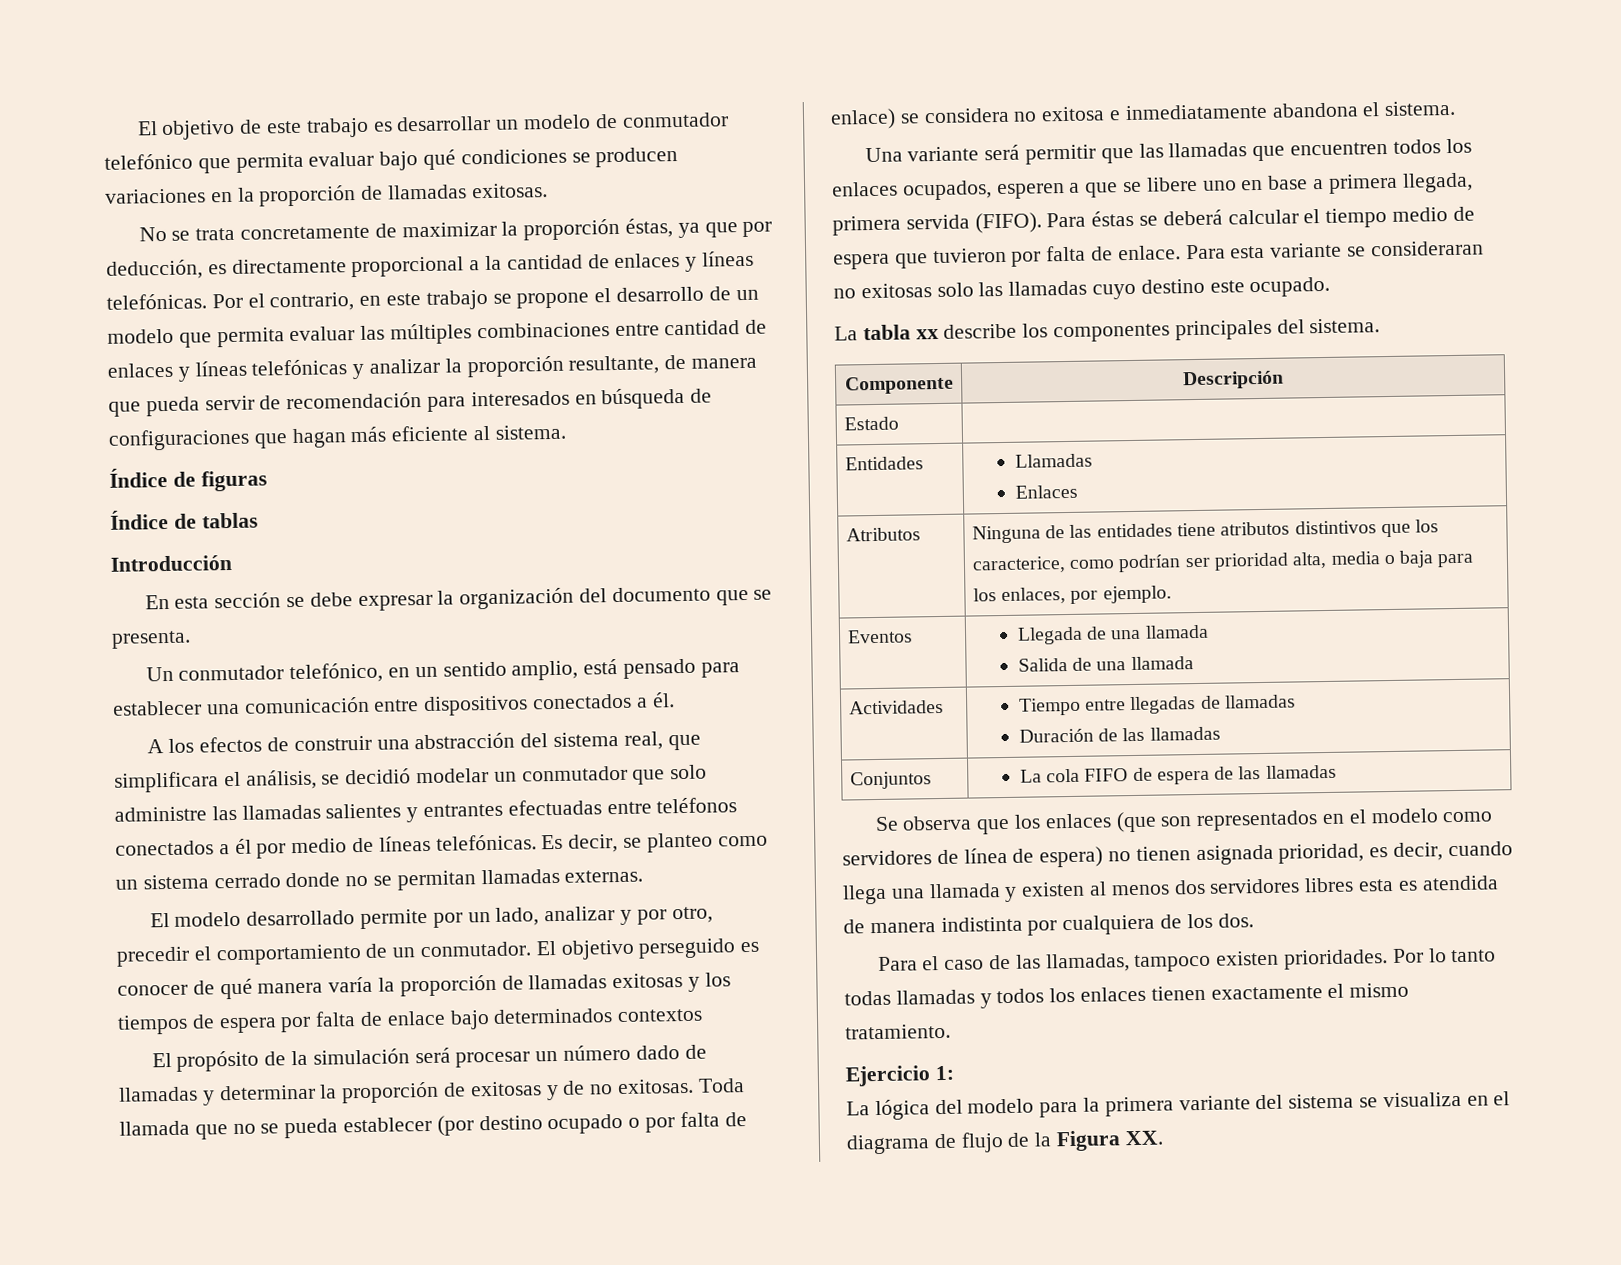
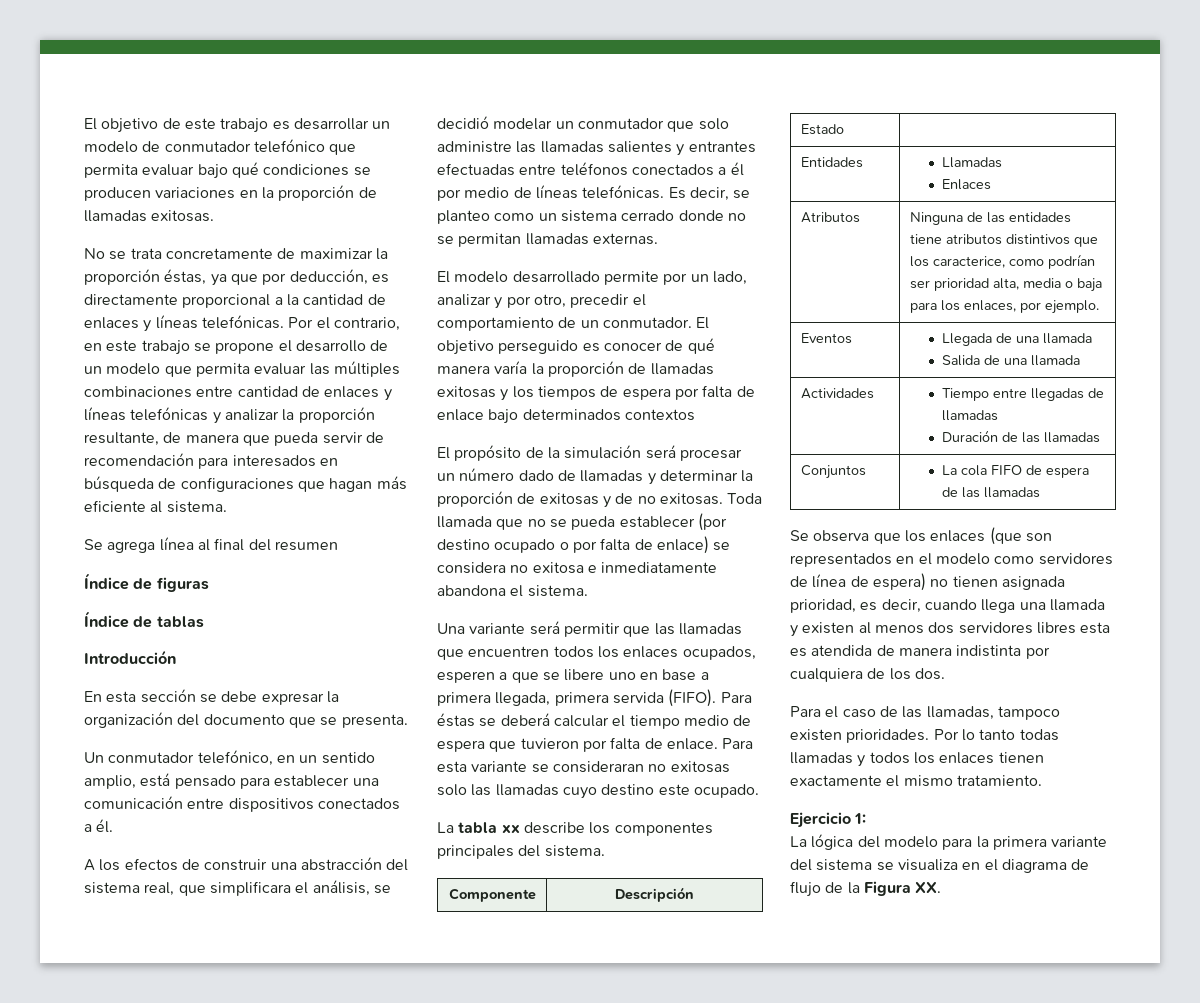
+ Se agrega línea al final del resumen

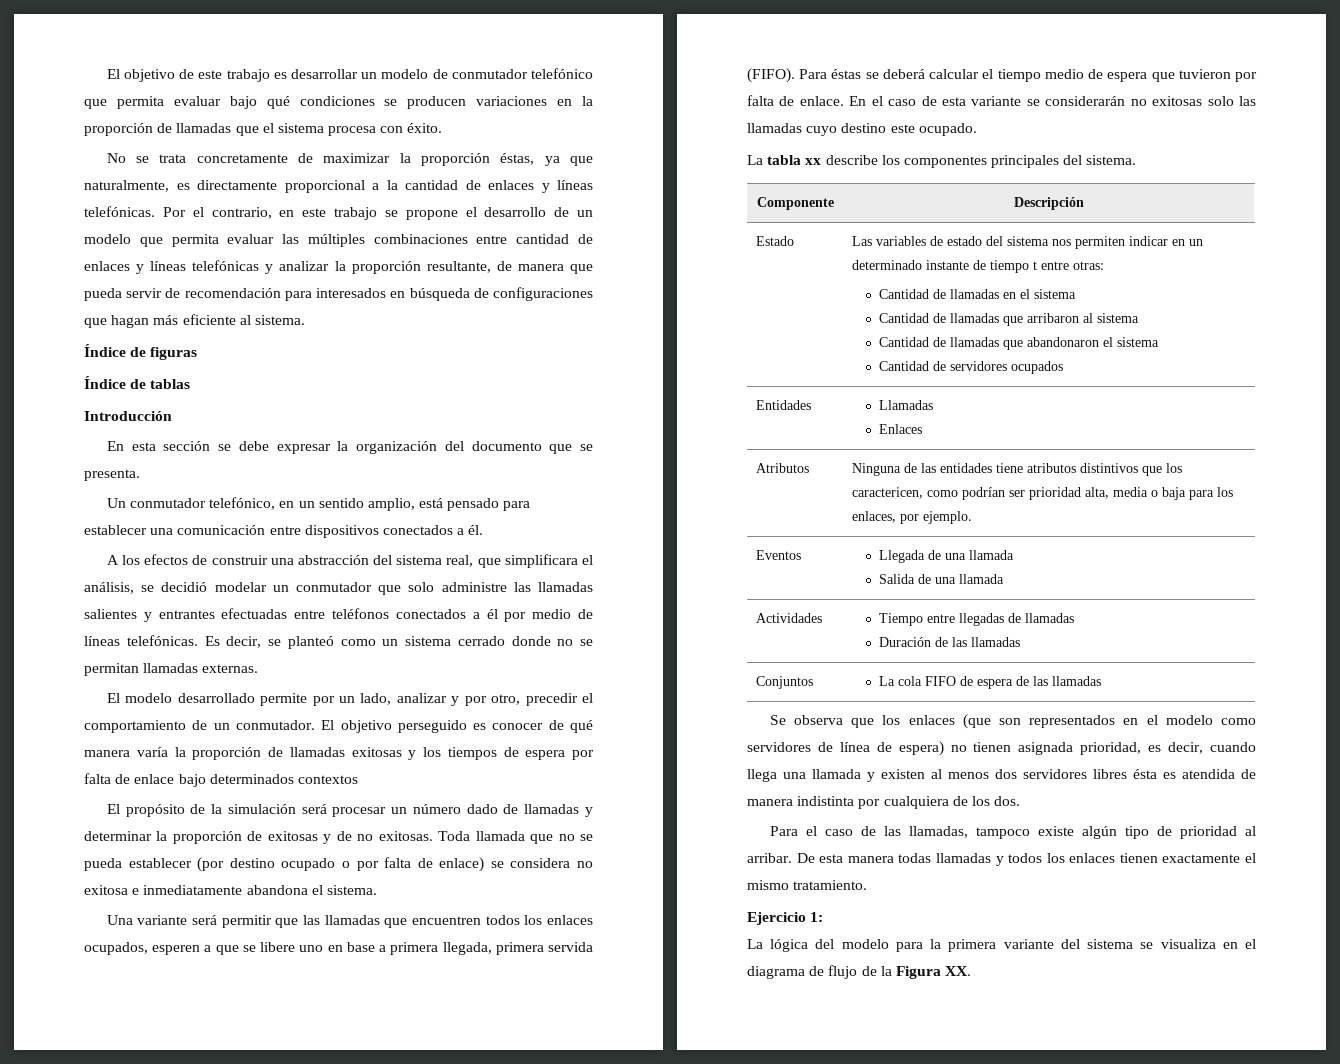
- El objetivo de este trabajo es desarrollar un modelo de conmutador telefónico que permita evaluar bajo qué condiciones se producen variaciones en la proporción de llamadas exitosas.
+ El objetivo de este trabajo es desarrollar un modelo de conmutador telefónico que permita evaluar bajo qué condiciones se producen variaciones en la proporción de llamadas que el sistema procesa con éxito.
- No se trata concretamente de maximizar la proporción éstas, ya que por deducción, es directamente proporcional a la cantidad de enlaces y líneas telefónicas.
+ No se trata concretamente de maximizar la proporción éstas, ya que naturalmente, es directamente proporcional a la cantidad de enlaces y líneas telefónicas.
- Se agrega línea al final del resumen
- Es decir, se planteo como un sistema cerrado donde no se permitan llamadas externas.
+ Es decir, se planteó como un sistema cerrado donde no se permitan llamadas externas.
- Para esta variante se consideraran no exitosas solo las llamadas cuyo destino este ocupado.
+ En el caso de esta variante se considerarán no exitosas solo las llamadas cuyo destino este ocupado.
+ Las variables de estado del sistema nos permiten indicar en un determinado instante de tiempo t entre otras:
+ Cantidad de llamadas en el sistema
+ Cantidad de llamadas que arribaron al sistema
+ Cantidad de llamadas que abandonaron el sistema
+ Cantidad de servidores ocupados
- Atributos | Ninguna de las entidades tiene atributos distintivos que los caracterice, como podrían ser prioridad alta, media o baja para los enlaces, por ejemplo.
+ Atributos | Ninguna de las entidades tiene atributos distintivos que los caractericen, como podrían ser prioridad alta, media o baja para los enlaces, por ejemplo.
- Se observa que los enlaces (que son representados en el modelo como servidores de línea de espera) no tienen asignada prioridad, es decir, cuando llega una llamada y existen al menos dos servidores libres esta es atendida de manera indistinta por cualquiera de los dos.
+ Se observa que los enlaces (que son representados en el modelo como servidores de línea de espera) no tienen asignada prioridad, es decir, cuando llega una llamada y existen al menos dos servidores libres ésta es atendida de manera indistinta por cualquiera de los dos.
- Para el caso de las llamadas, tampoco existen prioridades. Por lo tanto todas llamadas y todos los enlaces tienen exactamente el mismo tratamiento.
+ Para el caso de las llamadas, tampoco existe algún tipo de prioridad al arribar. De esta manera todas llamadas y todos los enlaces tienen exactamente el mismo tratamiento.

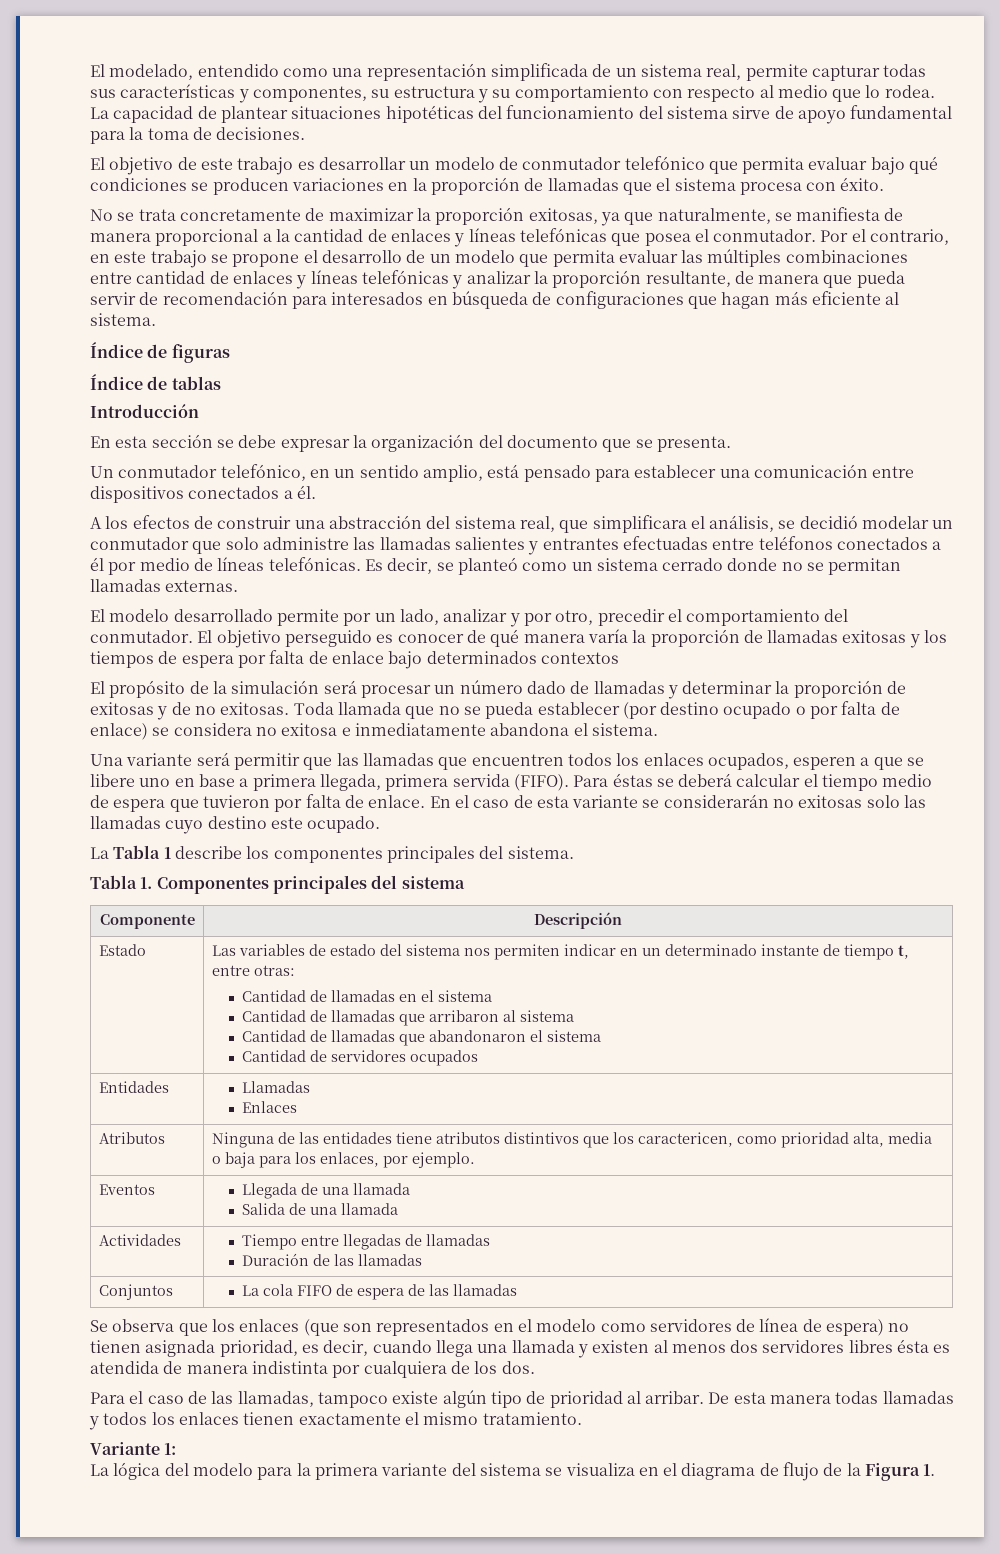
+ El modelado, entendido como una representación simplificada de un sistema real, permite capturar todas sus características y componentes, su estructura y su comportamiento con respecto al medio que lo rodea. La capacidad de plantear situaciones hipotéticas del funcionamiento del sistema sirve de apoyo fundamental para la toma de decisiones.
- No se trata concretamente de maximizar la proporción éstas, ya que naturalmente, es directamente proporcional a la cantidad de enlaces y líneas telefónicas.
+ No se trata concretamente de maximizar la proporción exitosas, ya que naturalmente, se manifiesta de manera proporcional a la cantidad de enlaces y líneas telefónicas que posea el conmutador.
- El modelo desarrollado permite por un lado, analizar y por otro, precedir el comportamiento de un conmutador.
+ El modelo desarrollado permite por un lado, analizar y por otro, precedir el comportamiento del conmutador.
- La tabla xx describe los componentes principales del sistema.
+ La Tabla 1 describe los componentes principales del sistema.
+ Tabla 1. Componentes principales del sistema
- Las variables de estado del sistema nos permiten indicar en un determinado instante de tiempo t entre otras:
+ Las variables de estado del sistema nos permiten indicar en un determinado instante de tiempo t, entre otras:
- Atributos | Ninguna de las entidades tiene atributos distintivos que los caractericen, como podrían ser prioridad alta, media o baja para los enlaces, por ejemplo.
+ Atributos | Ninguna de las entidades tiene atributos distintivos que los caractericen, como prioridad alta, media o baja para los enlaces, por ejemplo.
- Ejercicio 1:
+ Variante 1:
- La lógica del modelo para la primera variante del sistema se visualiza en el diagrama de flujo de la Figura XX.
+ La lógica del modelo para la primera variante del sistema se visualiza en el diagrama de flujo de la Figura 1.

